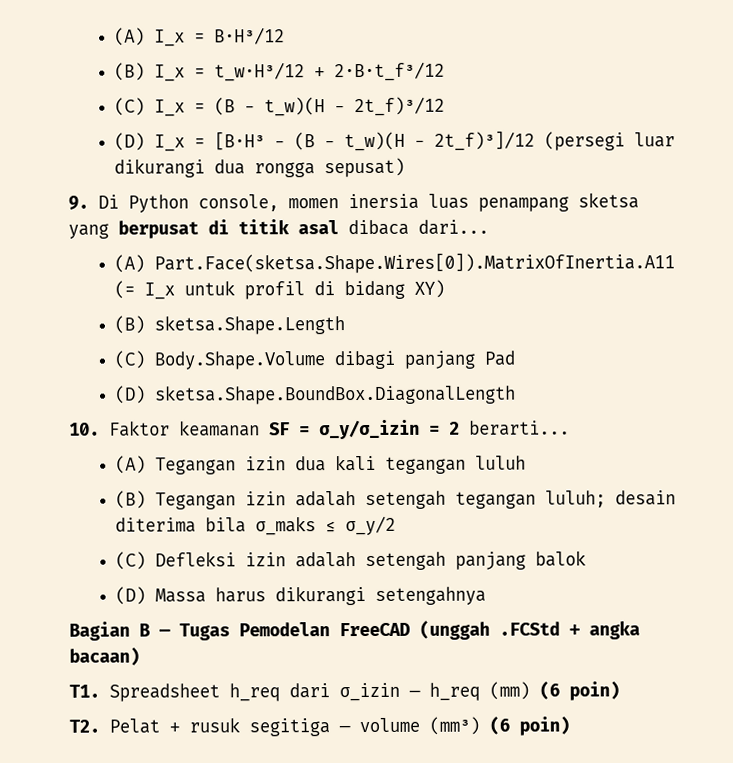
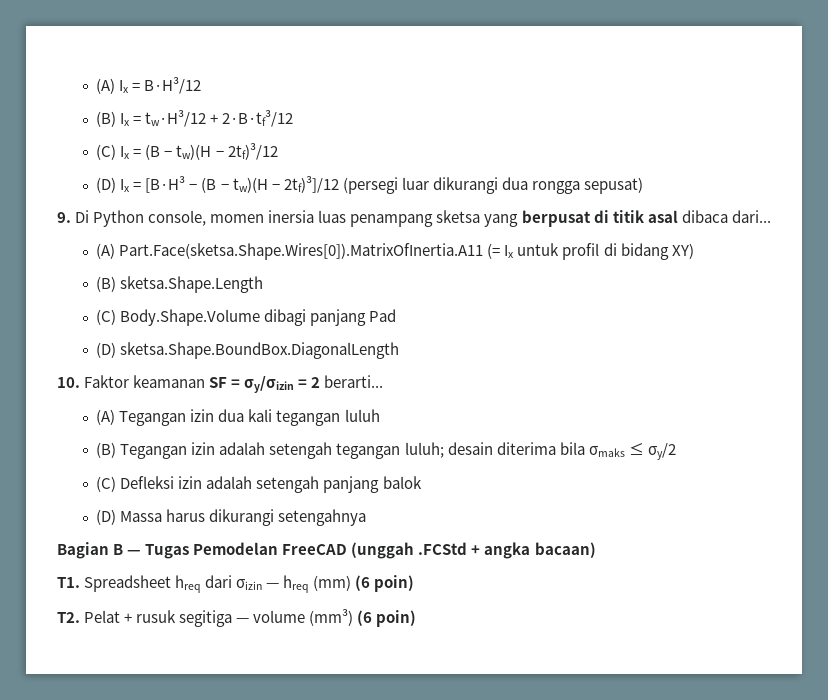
- (A) I_x = B·H³/12
+ (A) Ix = B·H³/12
- (B) I_x = t_w·H³/12 + 2·B·t_f³/12
- (C) I_x = (B − t_w)(H − 2t_f)³/12
- (D) I_x = [B·H³ − (B − t_w)(H − 2t_f)³]/12 (persegi luar dikurangi dua rongga sepusat)
+ (B) Ix = tw·H³/12 + 2·B·tf³/12
+ (C) Ix = (B − tw)(H − 2tf)³/12
+ (D) Ix = [B·H³ − (B − tw)(H − 2tf)³]/12 (persegi luar dikurangi dua rongga sepusat)
- (A) Part.Face(sketsa.Shape.Wires[0]).MatrixOfInertia.A11 (= I_x untuk profil di bidang XY)
+ (A) Part.Face(sketsa.Shape.Wires[0]).MatrixOfInertia.A11 (= Ix untuk profil di bidang XY)
- 10. Faktor keamanan SF = σ_y/σ_izin = 2 berarti...
+ 10. Faktor keamanan SF = σy/σizin = 2 berarti...
- (B) Tegangan izin adalah setengah tegangan luluh; desain diterima bila σ_maks ≤ σ_y/2
+ (B) Tegangan izin adalah setengah tegangan luluh; desain diterima bila σmaks ≤ σy/2
- T1. Spreadsheet h_req dari σ_izin — h_req (mm) (6 poin)
+ T1. Spreadsheet hreq dari σizin — hreq (mm) (6 poin)

